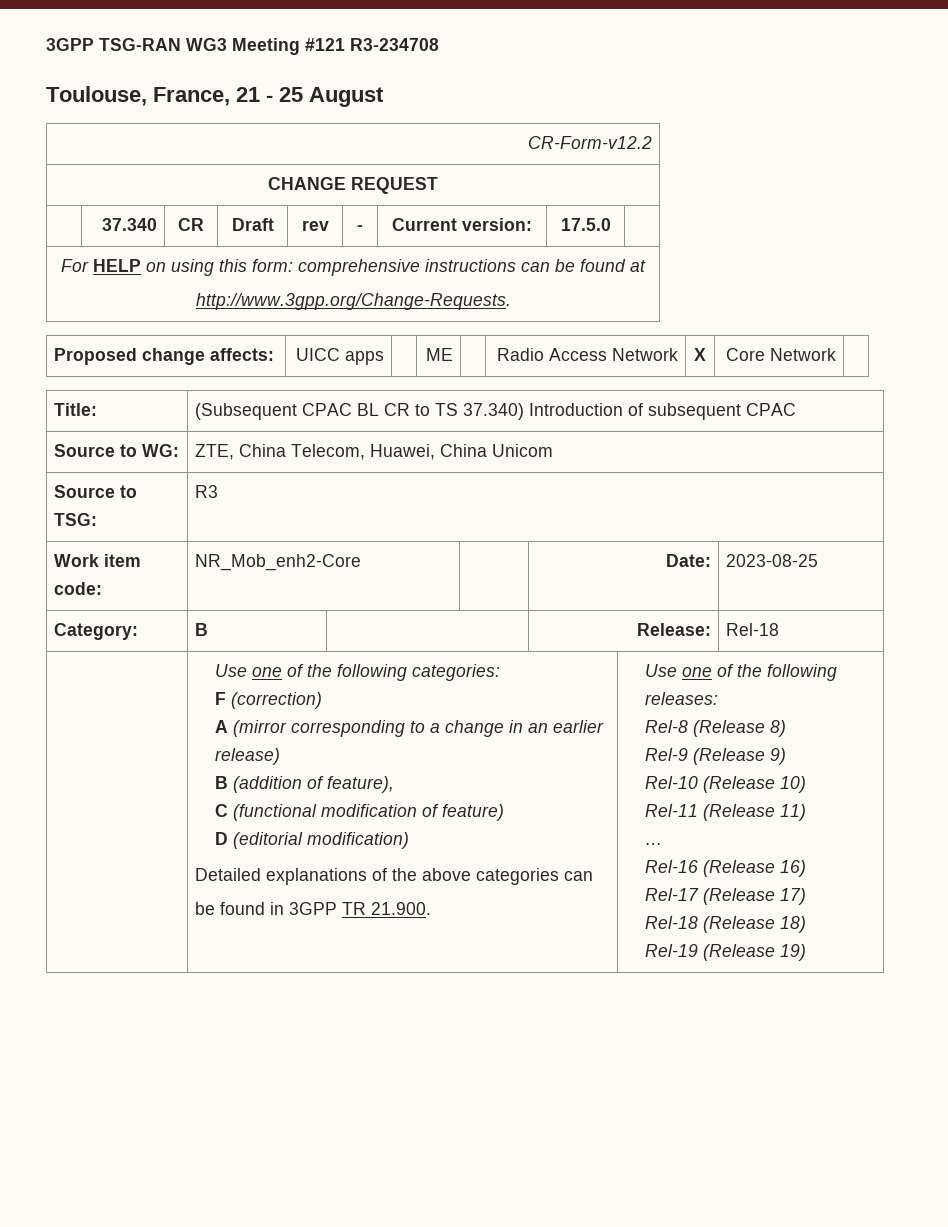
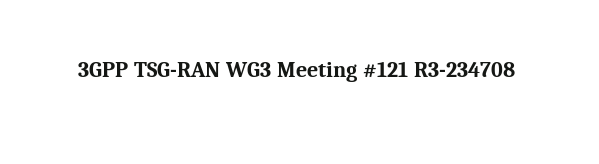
- Toulouse, France, 21 - 25 August
- CR-Form-v12.2
- CHANGE REQUEST
- | 37.340 | CR | Draft | rev | - | Current version: | 17.5.0 |
- For HELP on using this form: comprehensive instructions can be found at
- http://www.3gpp.org/Change-Requests.
- Proposed change affects: | UICC apps | | ME | | Radio Access Network | X | Core Network |
- Title: | (Subsequent CPAC BL CR to TS 37.340) Introduction of subsequent CPAC
- Source to WG: | ZTE, China Telecom, Huawei, China Unicom
- Source to TSG: | R3
- Work item code: | NR_Mob_enh2-Core | | Date: | 2023-08-25
- Category: | B | | Release: | Rel-18
- | Use one of the following categories:
- F (correction)
- A (mirror corresponding to a change in an earlier release)
- B (addition of feature),
- C (functional modification of feature)
- D (editorial modification)
- Detailed explanations of the above categories can
- be found in 3GPP TR 21.900. | Use one of the following releases:
- Rel-8 (Release 8)
- Rel-9 (Release 9)
- Rel-10 (Release 10)
- Rel-11 (Release 11)
- …
- Rel-16 (Release 16)
- Rel-17 (Release 17)
- Rel-18 (Release 18)
- Rel-19 (Release 19)

